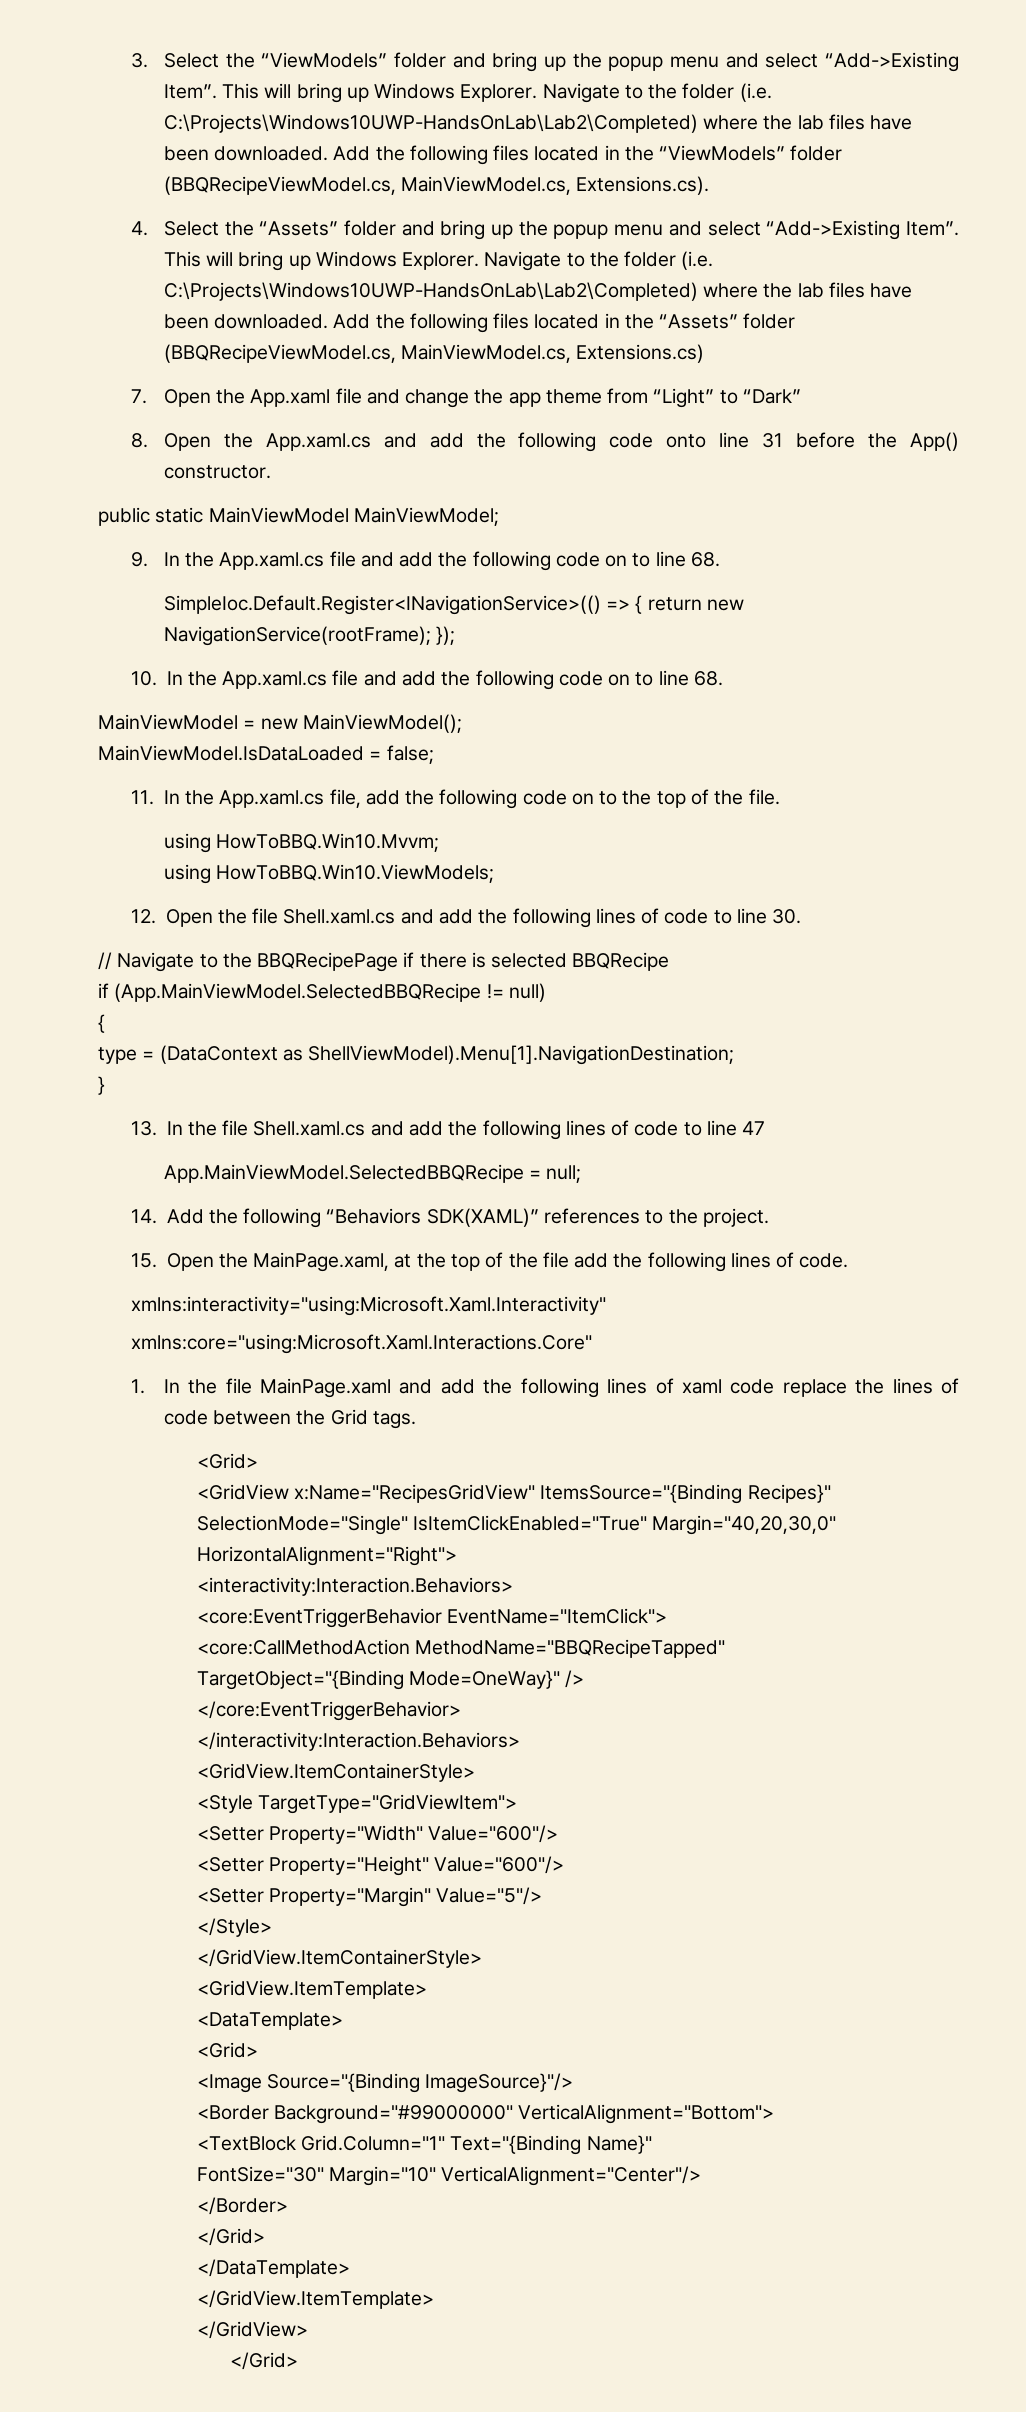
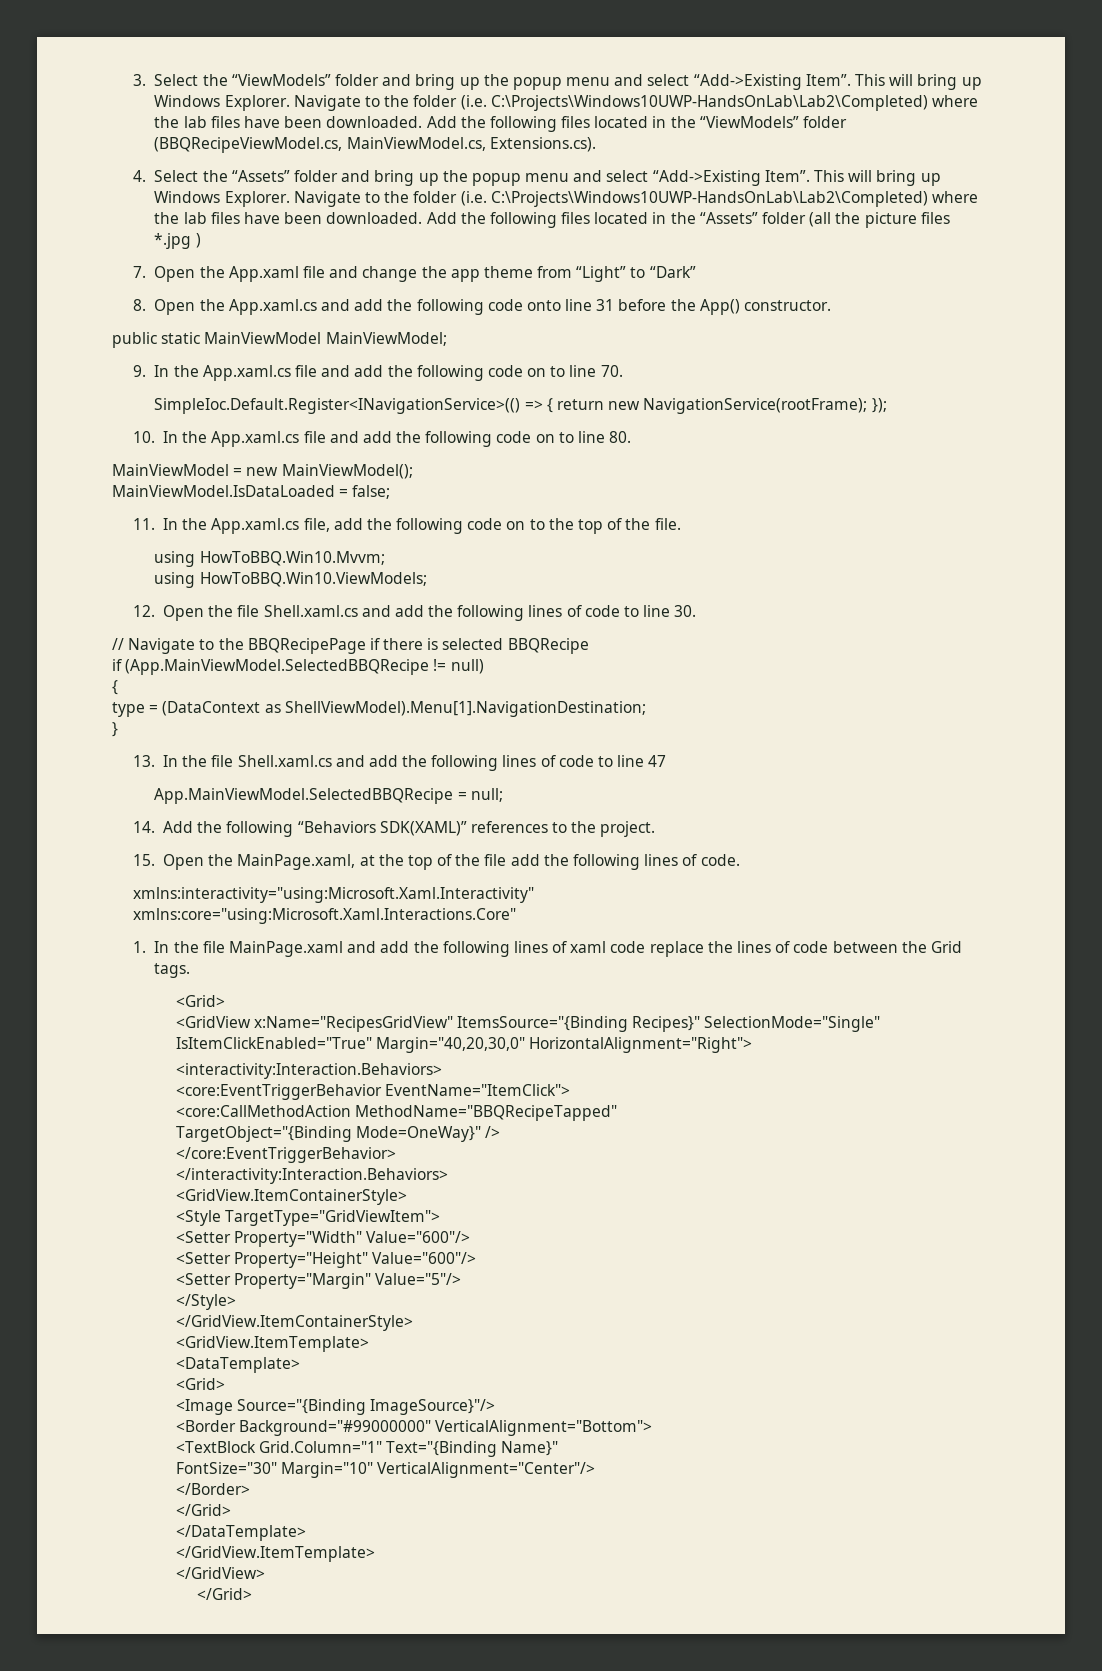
- Add the following files located in the “Assets” folder (BBQRecipeViewModel.cs, MainViewModel.cs, Extensions.cs)
+ Add the following files located in the “Assets” folder (all the picture files *.jpg )
- 9. In the App.xaml.cs file and add the following code on to line 68.
+ 9. In the App.xaml.cs file and add the following code on to line 70.
- 10. In the App.xaml.cs file and add the following code on to line 68.
+ 10. In the App.xaml.cs file and add the following code on to line 80.

